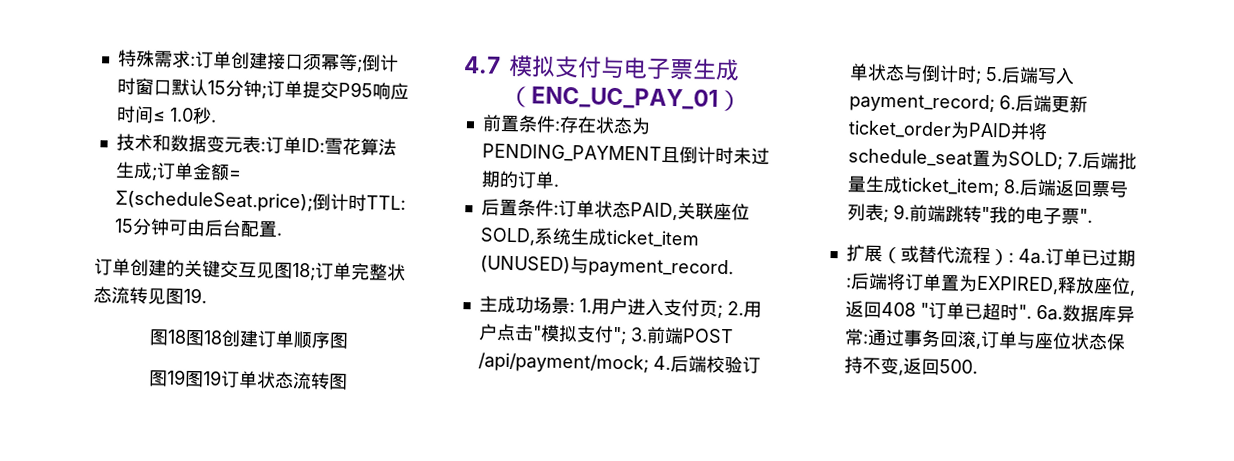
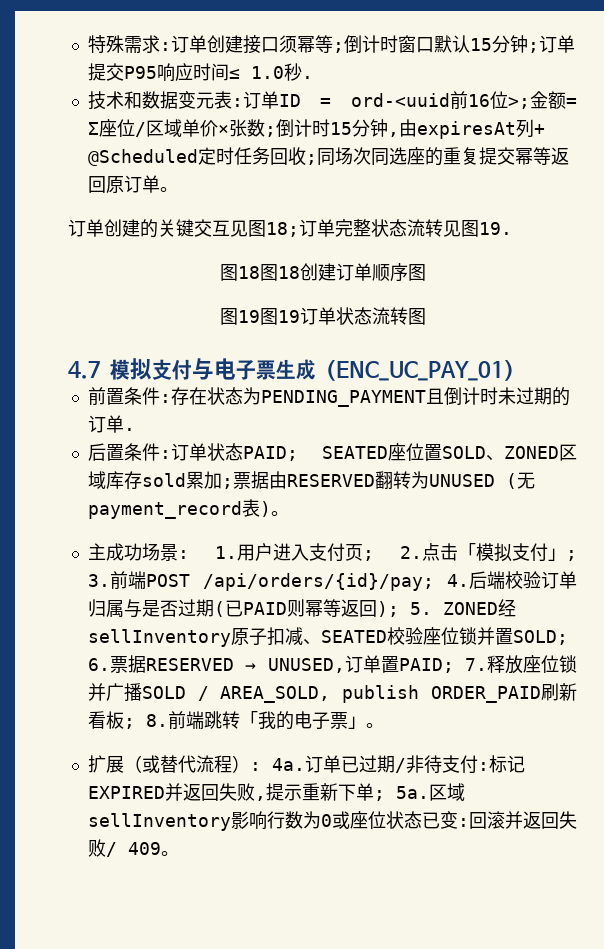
- 技术和数据变元表:订单ID:雪花算法生成;订单金额= Σ(scheduleSeat.price);倒计时TTL: 15分钟可由后台配置.
+ 技术和数据变元表:订单ID = ord-<uuid前16位>;金额= Σ座位/区域单价×张数;倒计时15分钟,由expiresAt列+ @Scheduled定时任务回收;同场次同选座的重复提交幂等返回原订单。
- 后置条件:订单状态PAID,关联座位SOLD,系统生成ticket_item (UNUSED)与payment_record.
+ 后置条件:订单状态PAID; SEATED座位置SOLD、ZONED区域库存sold累加;票据由RESERVED翻转为UNUSED (无payment_record表)。
- 主成功场景: 1.用户进入支付页; 2.用户点击"模拟支付"; 3.前端POST /api/payment/mock; 4.后端校验订单状态与倒计时; 5.后端写入payment_record; 6.后端更新ticket_order为PAID并将schedule_seat置为SOLD; 7.后端批量生成ticket_item; 8.后端返回票号列表; 9.前端跳转"我的电子票".
+ 主成功场景: 1.用户进入支付页; 2.点击「模拟支付」; 3.前端POST /api/orders/{id}/pay; 4.后端校验订单归属与是否过期(已PAID则幂等返回); 5. ZONED经sellInventory原子扣减、SEATED校验座位锁并置SOLD; 6.票据RESERVED → UNUSED,订单置PAID; 7.释放座位锁并广播SOLD / AREA_SOLD, publish ORDER_PAID刷新看板; 8.前端跳转「我的电子票」。
- 订单已过期:后端将订单置为EXPIRED,释放座位,返回408 "订单已超时". 6a.数据库异常:通过事务回滚,订单与座位状态保持不变,返回500.
+ 订单已过期/非待支付:标记EXPIRED并返回失败,提示重新下单; 5a.区域sellInventory影响行数为0或座位状态已变:回滚并返回失败/ 409。

